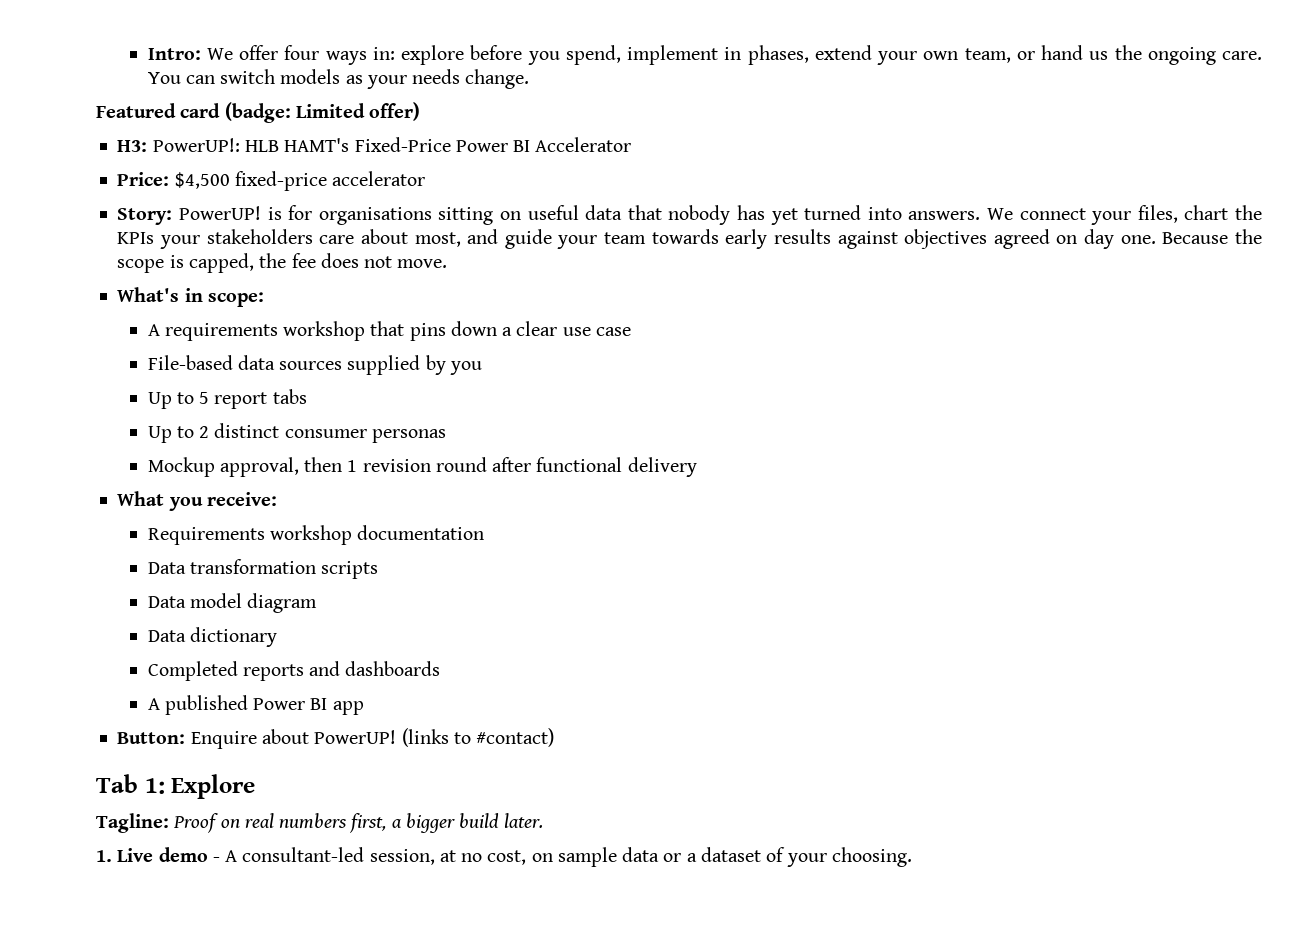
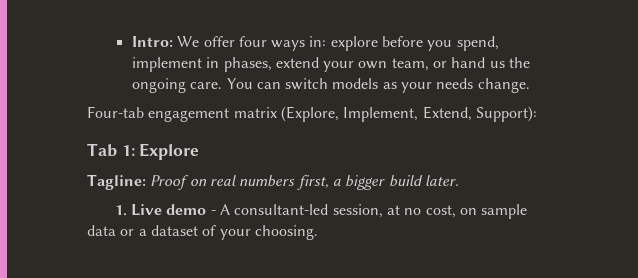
- Featured card (badge: Limited offer)
- H3: PowerUP!: HLB HAMT's Fixed-Price Power BI Accelerator
- Price: $4,500 fixed-price accelerator
- Story: PowerUP! is for organisations sitting on useful data that nobody has yet turned into answers. We connect your files, chart the KPIs your stakeholders care about most, and guide your team towards early results against objectives agreed on day one. Because the scope is capped, the fee does not move.
- What's in scope:
- A requirements workshop that pins down a clear use case
- File-based data sources supplied by you
- Up to 5 report tabs
- Up to 2 distinct consumer personas
- Mockup approval, then 1 revision round after functional delivery
- What you receive:
- Requirements workshop documentation
- Data transformation scripts
- Data model diagram
- Data dictionary
- Completed reports and dashboards
- A published Power BI app
- Button: Enquire about PowerUP! (links to #contact)
+ Four-tab engagement matrix (Explore, Implement, Extend, Support):

